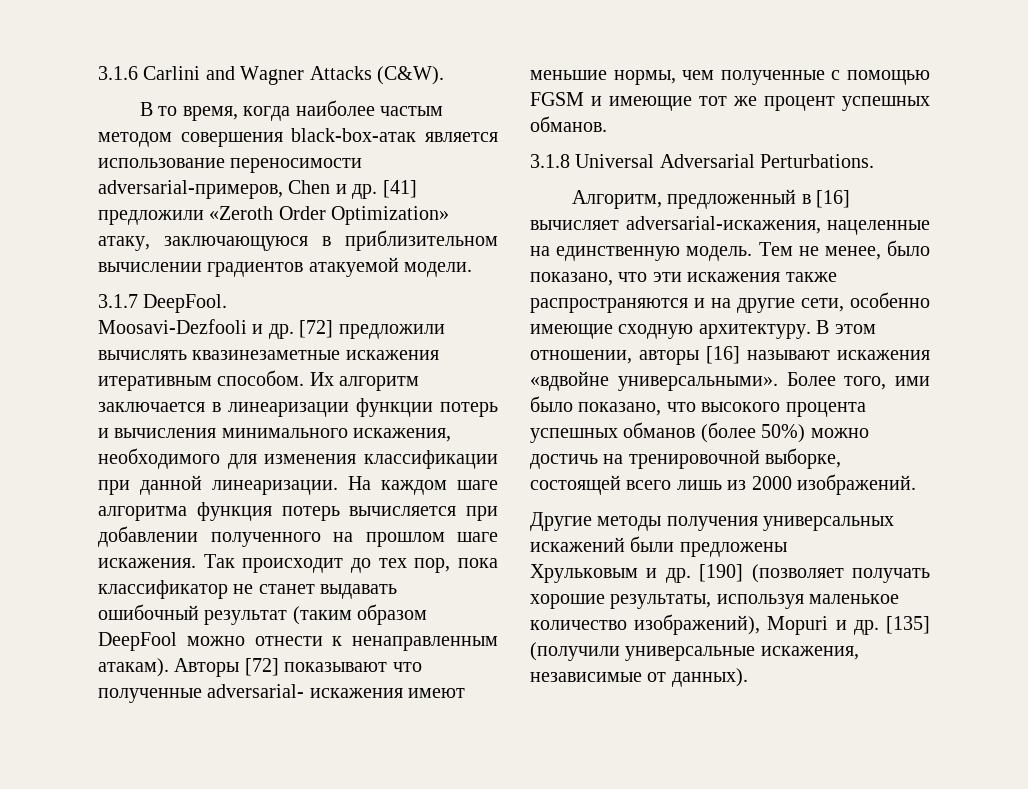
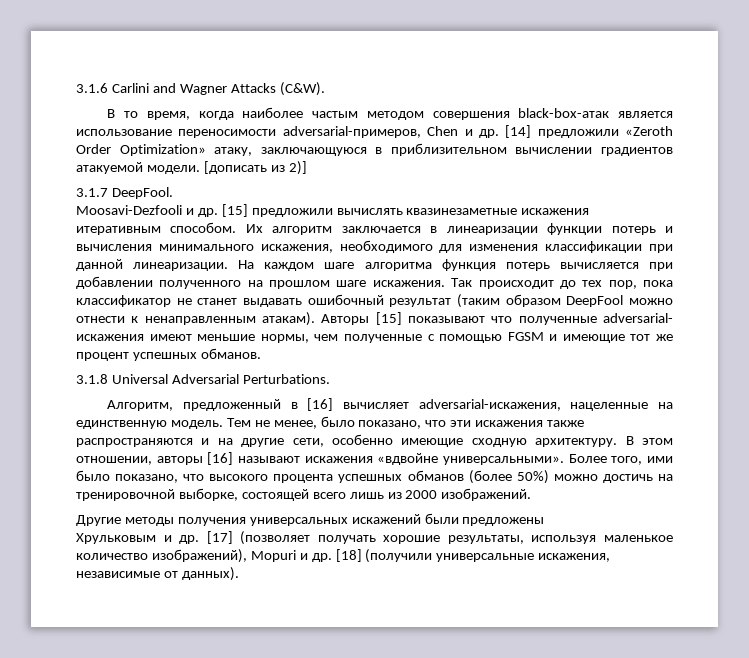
- В то время, когда наиболее частым методом совершения black-box-атак является использование переносимости adversarial-примеров, Chen и др. [41] предложили «Zeroth Order Optimization» атаку, заключающуюся в приблизительном вычислении градиентов атакуемой модели.
+ В то время, когда наиболее частым методом совершения black-box-атак является использование переносимости adversarial-примеров, Chen и др. [14] предложили «Zeroth Order Optimization» атаку, заключающуюся в приблизительном вычислении градиентов атакуемой модели. [дописать из 2)]
- Moosavi-Dezfooli и др. [72] предложили вычислять квазинезаметные искажения итеративным способом.
+ Moosavi-Dezfooli и др. [15] предложили вычислять квазинезаметные искажения итеративным способом.
- Авторы [72] показывают что полученные adversarial- искажения имеют меньшие нормы, чем полученные с помощью FGSM и имеющие тот же процент успешных обманов.
+ Авторы [15] показывают что полученные adversarial- искажения имеют меньшие нормы, чем полученные с помощью FGSM и имеющие тот же процент успешных обманов.
- Хрульковым и др. [190] (позволяет получать хорошие результаты, используя маленькое количество изображений), Mopuri и др. [135] (получили универсальные искажения, независимые от данных).
+ Хрульковым и др. [17] (позволяет получать хорошие результаты, используя маленькое количество изображений), Mopuri и др. [18] (получили универсальные искажения, независимые от данных).

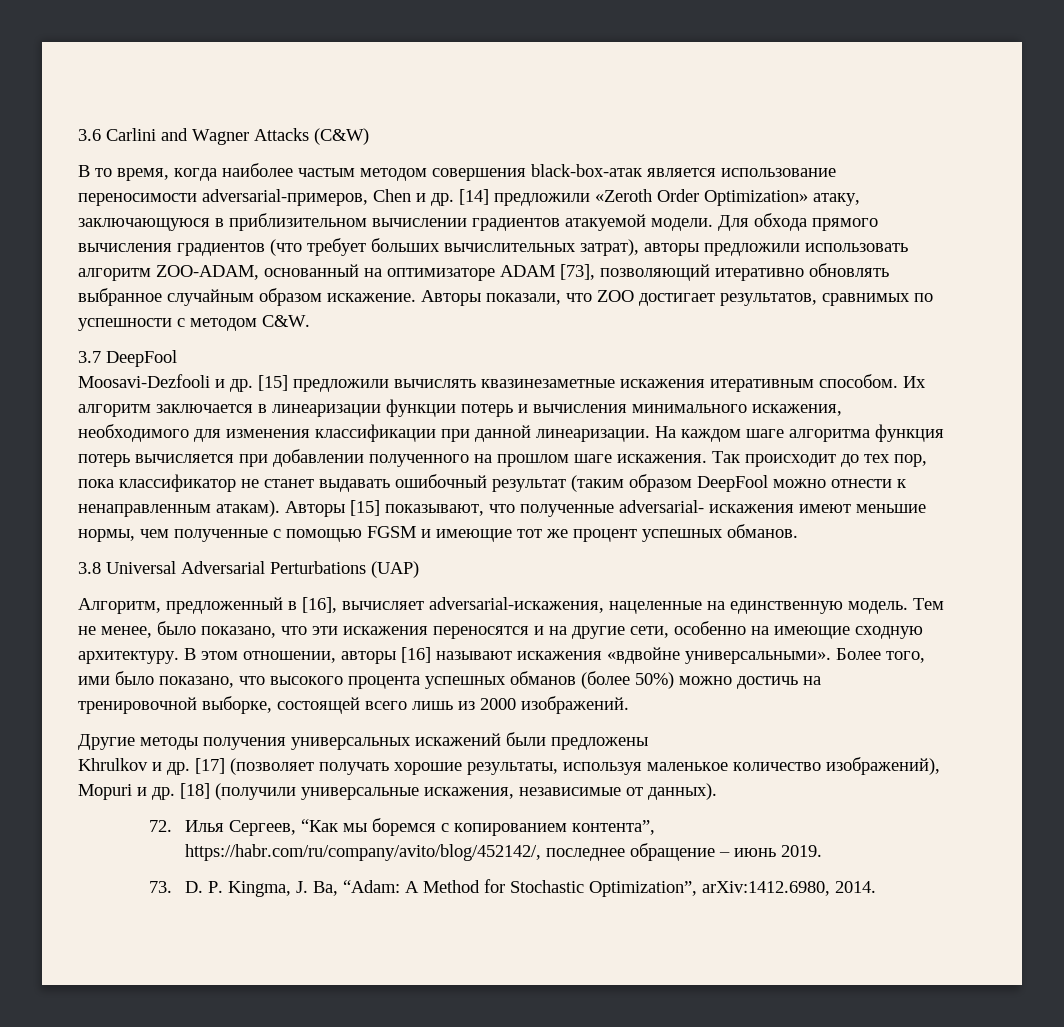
- 3.1.6 Carlini and Wagner Attacks (C&W).
+ 3.6 Carlini and Wagner Attacks (C&W)
- [дописать из 2)]
- 3.1.7 DeepFool.
+ Для обхода прямого вычисления градиентов (что требует больших вычислительных затрат), авторы предложили использовать алгоритм ZOO-ADAM, основанный на оптимизаторе ADAM [73], позволяющий итеративно обновлять выбранное случайным образом искажение. Авторы показали, что ZOO достигает результатов, сравнимых по успешности с методом C&W.
+ 3.7 DeepFool
- Авторы [15] показывают что полученные adversarial- искажения имеют меньшие нормы, чем полученные с помощью FGSM и имеющие тот же процент успешных обманов.
+ Авторы [15] показывают, что полученные adversarial- искажения имеют меньшие нормы, чем полученные с помощью FGSM и имеющие тот же процент успешных обманов.
- 3.1.8 Universal Adversarial Perturbations.
+ 3.8 Universal Adversarial Perturbations (UAP)
- Алгоритм, предложенный в [16] вычисляет adversarial-искажения, нацеленные на единственную модель.
+ Алгоритм, предложенный в [16], вычисляет adversarial-искажения, нацеленные на единственную модель.
- Тем не менее, было показано, что эти искажения также распространяются и на другие сети, особенно имеющие сходную архитектуру.
+ Тем не менее, было показано, что эти искажения переносятся и на другие сети, особенно на имеющие сходную архитектуру.
- Хрульковым и др. [17] (позволяет получать хорошие результаты, используя маленькое количество изображений), Mopuri и др. [18] (получили универсальные искажения, независимые от данных).
+ Khrulkov и др. [17] (позволяет получать хорошие результаты, используя маленькое количество изображений), Mopuri и др. [18] (получили универсальные искажения, независимые от данных).
+ 72. Илья Сергеев, “Как мы боремся с копированием контента”, https://habr.com/ru/company/avito/blog/452142/, последнее обращение – июнь 2019.
+ 73. D. P. Kingma, J. Ba, “Adam: A Method for Stochastic Optimization”, arXiv:1412.6980, 2014.

